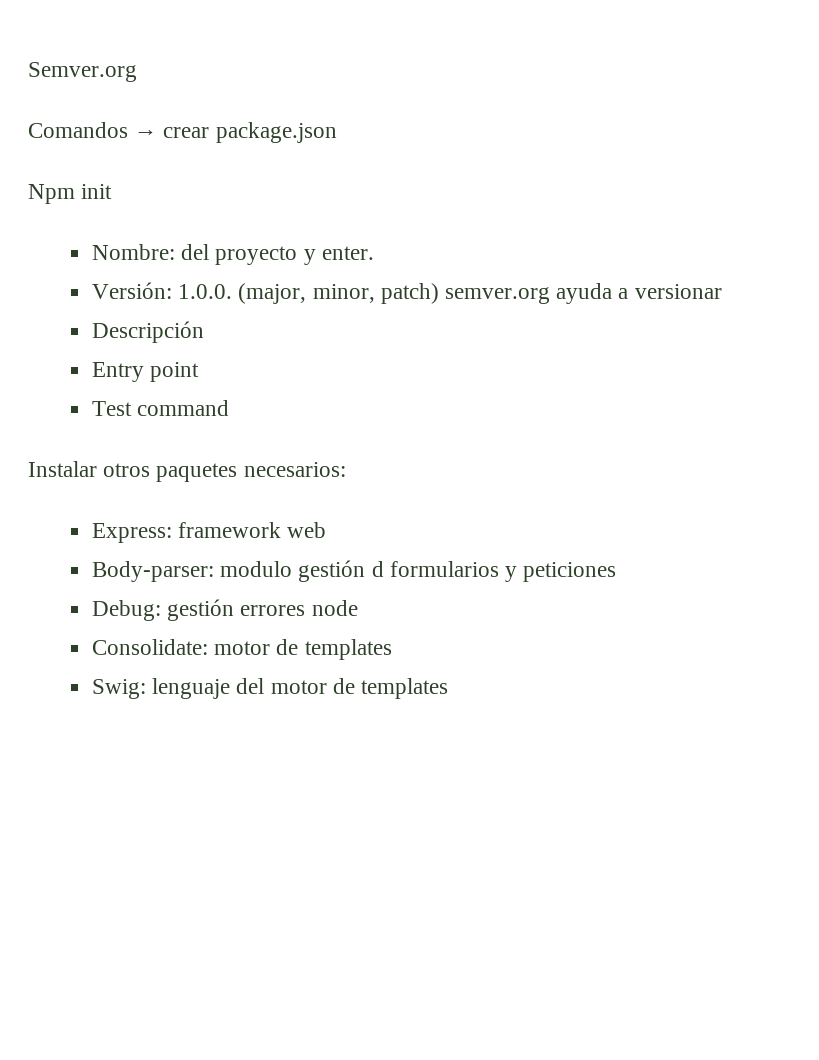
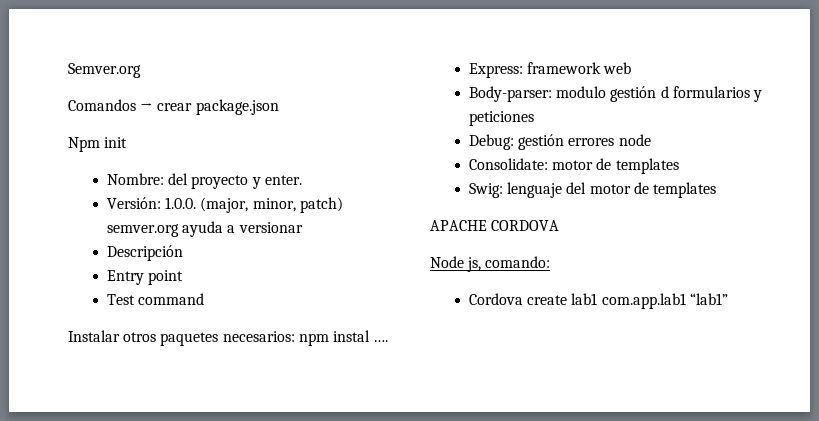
- Instalar otros paquetes necesarios:
+ Instalar otros paquetes necesarios: npm instal ….
+ APACHE CORDOVA
+ Node js, comando:
+ Cordova create lab1 com.app.lab1 “lab1”

